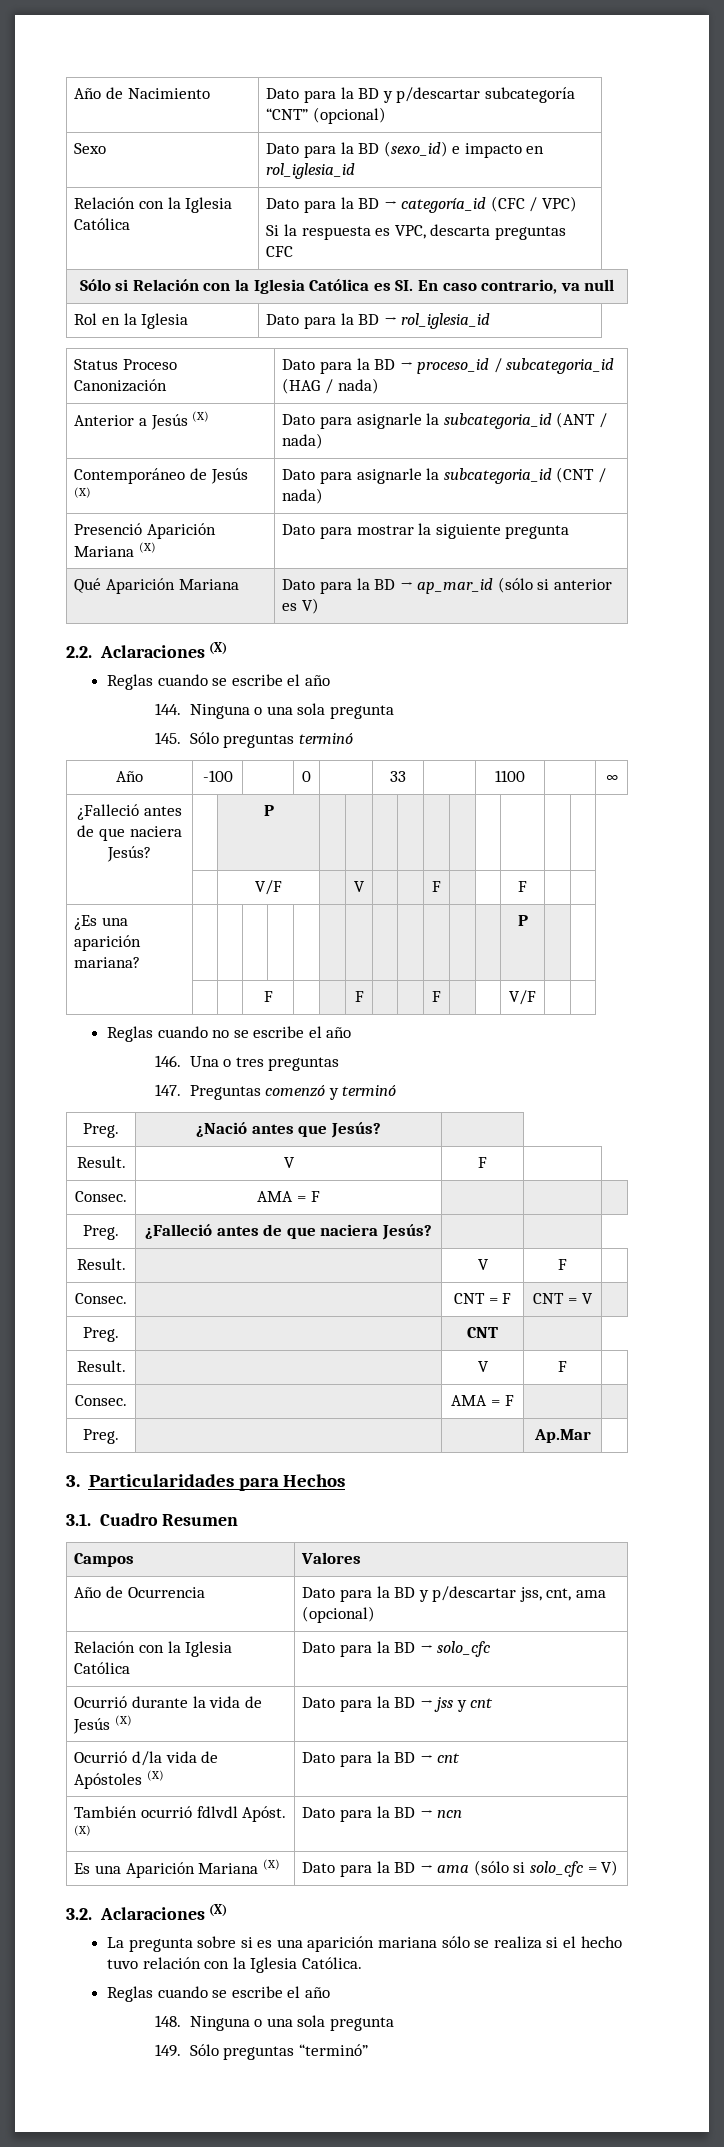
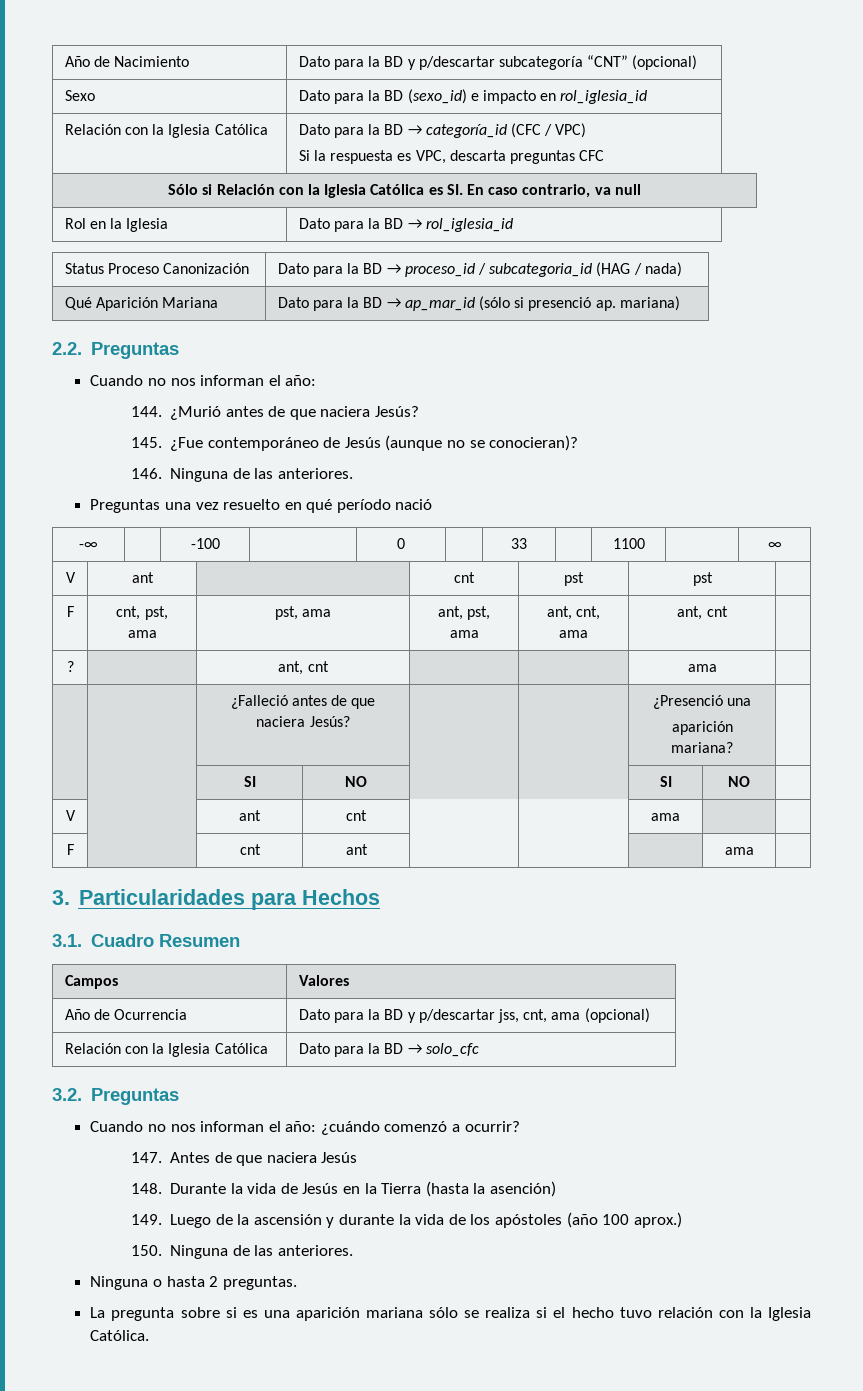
- Anterior a Jesús (X) | Dato para asignarle la subcategoria_id (ANT / nada)
- Contemporáneo de Jesús (X) | Dato para asignarle la subcategoria_id (CNT / nada)
- Presenció Aparición Mariana (X) | Dato para mostrar la siguiente pregunta
- Qué Aparición Mariana | Dato para la BD → ap_mar_id (sólo si anterior es V)
- 2.2. Aclaraciones (X)
- Reglas cuando se escribe el año
- 144. Ninguna o una sola pregunta
- 145. Sólo preguntas terminó
- Año | -100 | | 0 | | 33 | | 1100 | | ∞
+ Qué Aparición Mariana | Dato para la BD → ap_mar_id (sólo si presenció ap. mariana)
+ 2.2. Preguntas
+ Cuando no nos informan el año:
+ 144. ¿Murió antes de que naciera Jesús?
+ 145. ¿Fue contemporáneo de Jesús (aunque no se conocieran)?
+ 146. Ninguna de las anteriores.
+ Preguntas una vez resuelto en qué período nació
+ -∞ | | -100 | | 0 | | 33 | | 1100 | | ∞
- ¿Falleció antes de que naciera Jesús? | | P | | | | | | | | | |
- | | V/F | | V | | | F | | | F | |
- ¿Es una aparición mariana? | | | | | | | | | | | | | P | |
- | | | F | | | F | | | F | | | V/F | |
- Reglas cuando no se escribe el año
- 146. Una o tres preguntas
- 147. Preguntas comenzó y terminó
- Preg. | ¿Nació antes que Jesús? |
- Result. | V | F |
- Consec. | AMA = F | | |
- Preg. | ¿Falleció antes de que naciera Jesús? | |
- Result. | | V | F |
- Consec. | | CNT = F | CNT = V |
- Preg. | | CNT |
- Result. | | V | F |
- Consec. | | AMA = F | |
- Preg. | | | Ap.Mar |
+ V | ant | | cnt | pst | pst |
+ F | cnt, pst, ama | pst, ama | ant, pst, ama | ant, cnt, ama | ant, cnt |
+ ? | | ant, cnt | | | ama |
+ | | ¿Falleció antes de que naciera Jesús? | | | ¿Presenció una
+ aparición mariana? |
+ | | SI | NO | | | SI | NO |
+ V | | ant | cnt | | | ama | |
+ F | | cnt | ant | | | | ama |
- Ocurrió durante la vida de Jesús (X) | Dato para la BD → jss y cnt
- Ocurrió d/la vida de Apóstoles (X) | Dato para la BD → cnt
- También ocurrió fdlvdl Apóst. (X) | Dato para la BD → ncn
- Es una Aparición Mariana (X) | Dato para la BD → ama (sólo si solo_cfc = V)
- 3.2. Aclaraciones (X)
+ 3.2. Preguntas
+ Cuando no nos informan el año: ¿cuándo comenzó a ocurrir?
+ 147. Antes de que naciera Jesús
+ 148. Durante la vida de Jesús en la Tierra (hasta la asención)
+ 149. Luego de la ascensión y durante la vida de los apóstoles (año 100 aprox.)
+ 150. Ninguna de las anteriores.
+ Ninguna o hasta 2 preguntas.
  La pregunta sobre si es una aparición mariana sólo se realiza si el hecho tuvo relación con la Iglesia Católica.
- Reglas cuando se escribe el año
- 148. Ninguna o una sola pregunta
- 149. Sólo preguntas “terminó”

